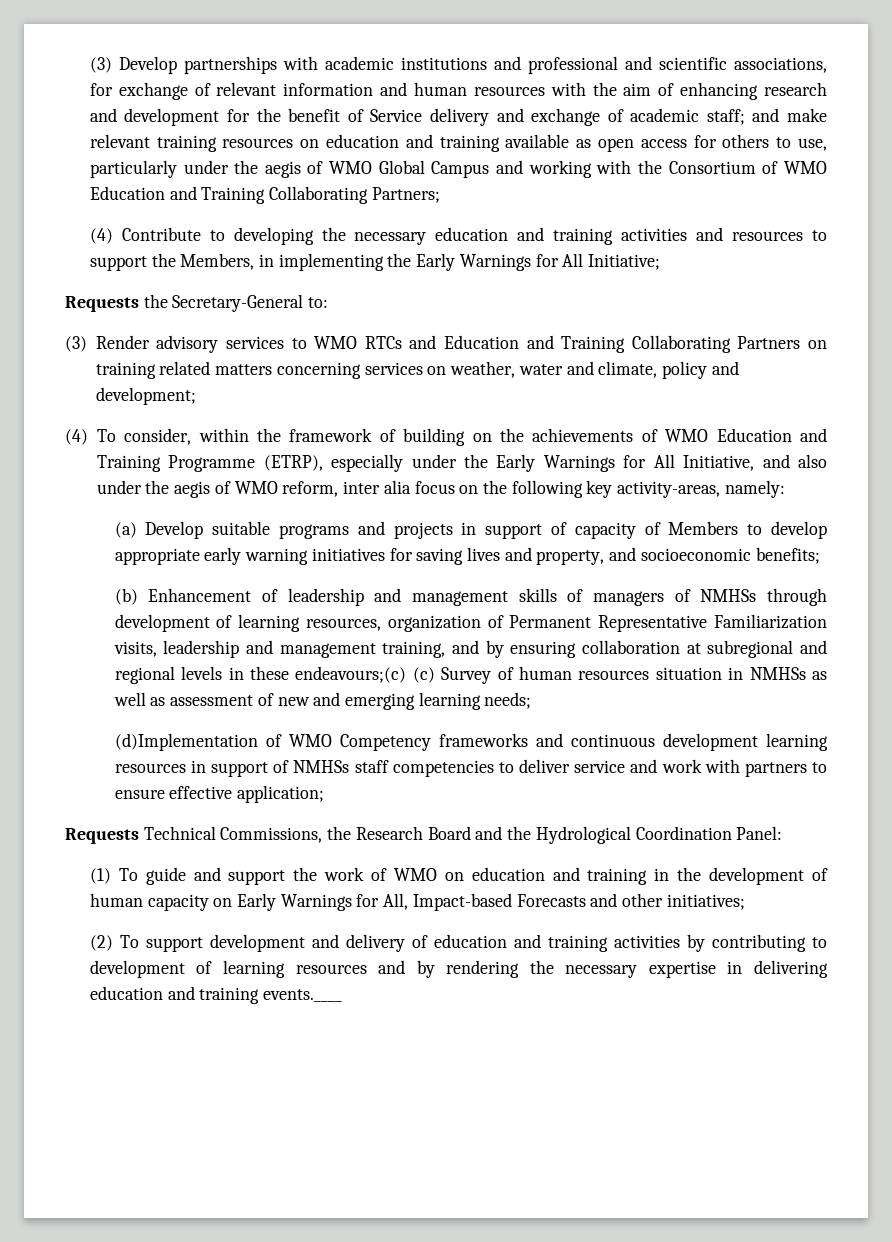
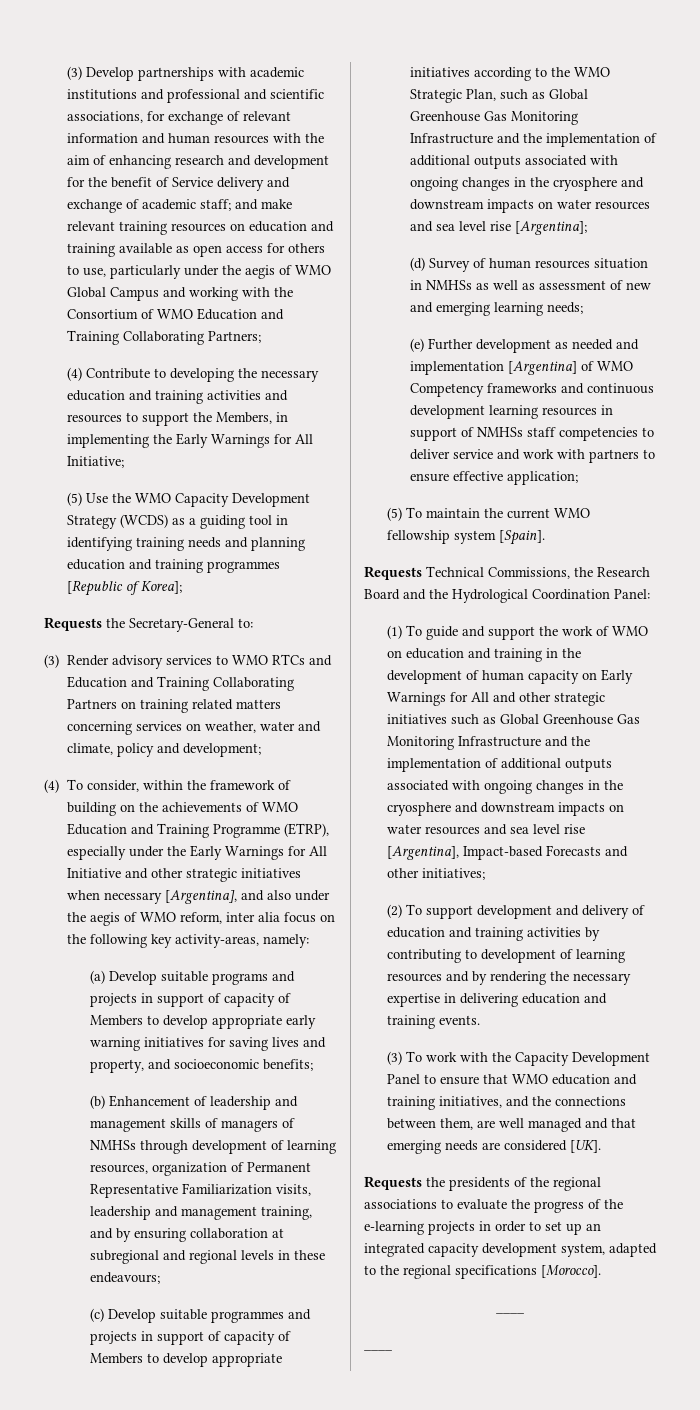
+ (5) Use the WMO Capacity Development Strategy (WCDS) as a guiding tool in identifying training needs and planning education and training programmes [Republic of Korea];
- (4) To consider, within the framework of building on the achievements of WMO Education and Training Programme (ETRP), especially under the Early Warnings for All Initiative, and also under the aegis of WMO reform, inter alia focus on the following key activity-areas, namely:
+ (4) To consider, within the framework of building on the achievements of WMO Education and Training Programme (ETRP), especially under the Early Warnings for All Initiative and other strategic initiatives when necessary [Argentina], and also under the aegis of WMO reform, inter alia focus on the following key activity-areas, namely:
- (b) Enhancement of leadership and management skills of managers of NMHSs through development of learning resources, organization of Permanent Representative Familiarization visits, leadership and management training, and by ensuring collaboration at subregional and regional levels in these endeavours;(c) (c) Survey of human resources situation in NMHSs as well as assessment of new and emerging learning needs;
+ (b) Enhancement of leadership and management skills of managers of NMHSs through development of learning resources, organization of Permanent Representative Familiarization visits, leadership and management training, and by ensuring collaboration at subregional and regional levels in these endeavours;
+ (c) Develop suitable programmes and projects in support of capacity of Members to develop appropriate initiatives according to the WMO Strategic Plan, such as Global Greenhouse Gas Monitoring Infrastructure and the implementation of additional outputs associated with ongoing changes in the cryosphere and downstream impacts on water resources and sea level rise [Argentina];
+ (d) Survey of human resources situation in NMHSs as well as assessment of new and emerging learning needs;
- (d)Implementation of WMO Competency frameworks and continuous development learning resources in support of NMHSs staff competencies to deliver service and work with partners to ensure effective application;
+ (e) Further development as needed and implementation [Argentina] of WMO Competency frameworks and continuous development learning resources in support of NMHSs staff competencies to deliver service and work with partners to ensure effective application;
+ (5) To maintain the current WMO fellowship system [Spain].
- (1) To guide and support the work of WMO on education and training in the development of human capacity on Early Warnings for All, Impact-based Forecasts and other initiatives;
+ (1) To guide and support the work of WMO on education and training in the development of human capacity on Early Warnings for All and other strategic initiatives such as Global Greenhouse Gas Monitoring Infrastructure and the implementation of additional outputs associated with ongoing changes in the cryosphere and downstream impacts on water resources and sea level rise [Argentina], Impact-based Forecasts and other initiatives;
- (2) To support development and delivery of education and training activities by contributing to development of learning resources and by rendering the necessary expertise in delivering education and training events.____
+ (2) To support development and delivery of education and training activities by contributing to development of learning resources and by rendering the necessary expertise in delivering education and training events.
+ (3) To work with the Capacity Development Panel to ensure that WMO education and training initiatives, and the connections between them, are well managed and that emerging needs are considered [UK].
+ Requests the presidents of the regional associations to evaluate the progress of the e-learning projects in order to set up an integrated capacity development system, adapted to the regional specifications [Morocco].
+ ____
+ ____

